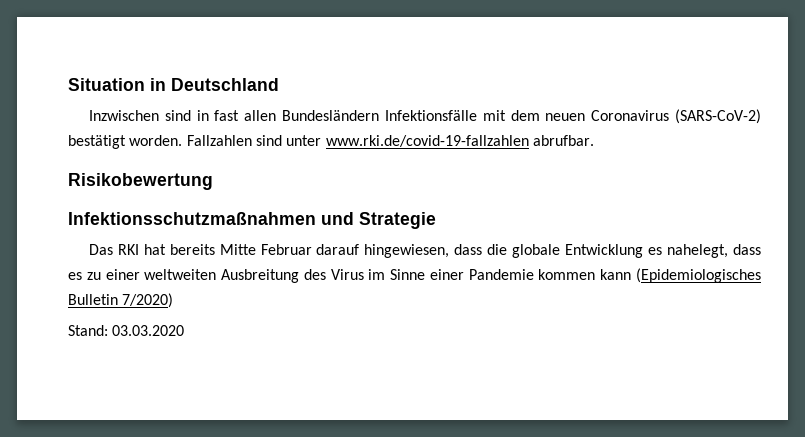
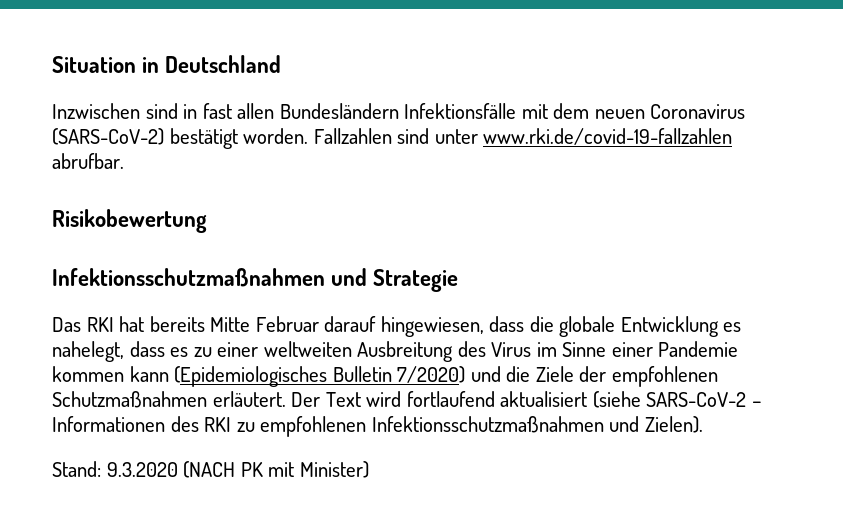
- Das RKI hat bereits Mitte Februar darauf hingewiesen, dass die globale Entwicklung es nahelegt, dass es zu einer weltweiten Ausbreitung des Virus im Sinne einer Pandemie kommen kann (Epidemiologisches Bulletin 7/2020)
- Stand: 03.03.2020
+ Das RKI hat bereits Mitte Februar darauf hingewiesen, dass die globale Entwicklung es nahelegt, dass es zu einer weltweiten Ausbreitung des Virus im Sinne einer Pandemie kommen kann (Epidemiologisches Bulletin 7/2020) und die Ziele der empfohlenen Schutzmaßnahmen erläutert. Der Text wird fortlaufend aktualisiert (siehe SARS-CoV-2 – Informationen des RKI zu empfohlenen Infektionsschutzmaßnahmen und Zielen).
+ Stand: 9.3.2020 (NACH PK mit Minister)

